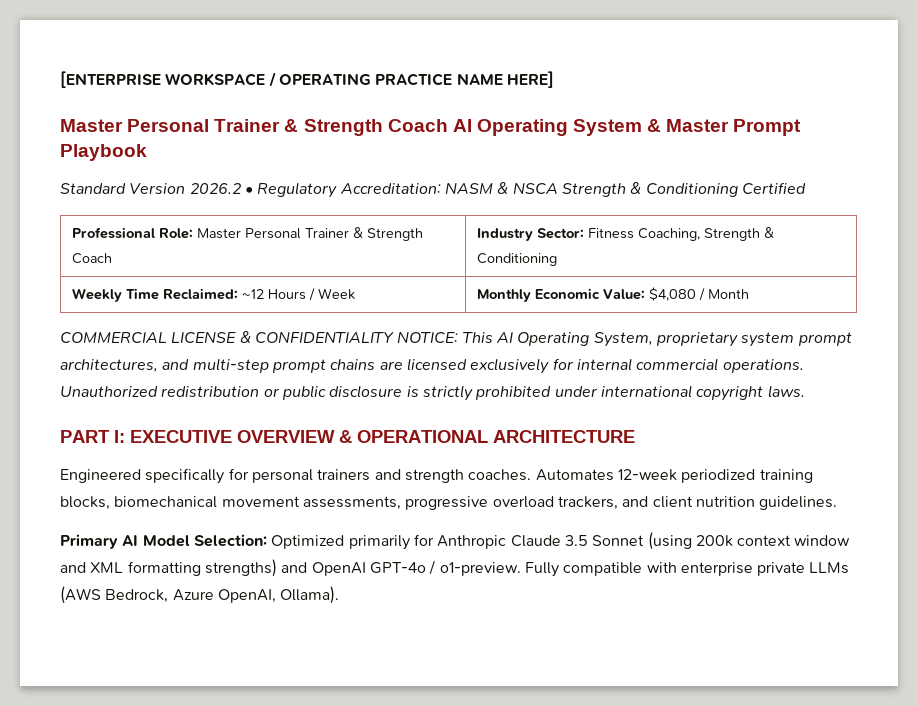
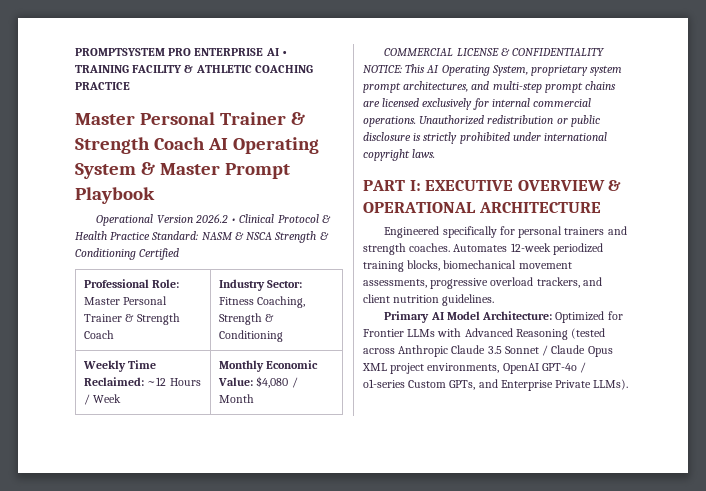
- [ENTERPRISE WORKSPACE / OPERATING PRACTICE NAME HERE]
+ PROMPTSYSTEM PRO ENTERPRISE AI • TRAINING FACILITY & ATHLETIC COACHING PRACTICE
- Standard Version 2026.2 • Regulatory Accreditation: NASM & NSCA Strength & Conditioning Certified
+ Operational Version 2026.2 • Clinical Protocol & Health Practice Standard: NASM & NSCA Strength & Conditioning Certified
- Primary AI Model Selection: Optimized primarily for Anthropic Claude 3.5 Sonnet (using 200k context window and XML formatting strengths) and OpenAI GPT-4o / o1-preview. Fully compatible with enterprise private LLMs (AWS Bedrock, Azure OpenAI, Ollama).
+ Primary AI Model Architecture: Optimized for Frontier LLMs with Advanced Reasoning (tested across Anthropic Claude 3.5 Sonnet / Claude Opus XML project environments, OpenAI GPT-4o / o1-series Custom GPTs, and Enterprise Private LLMs).

